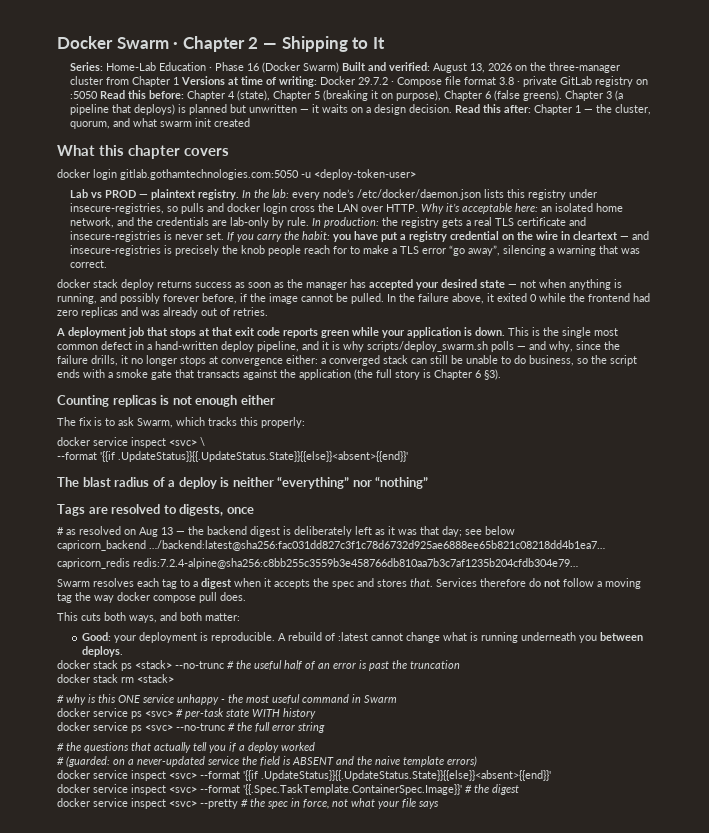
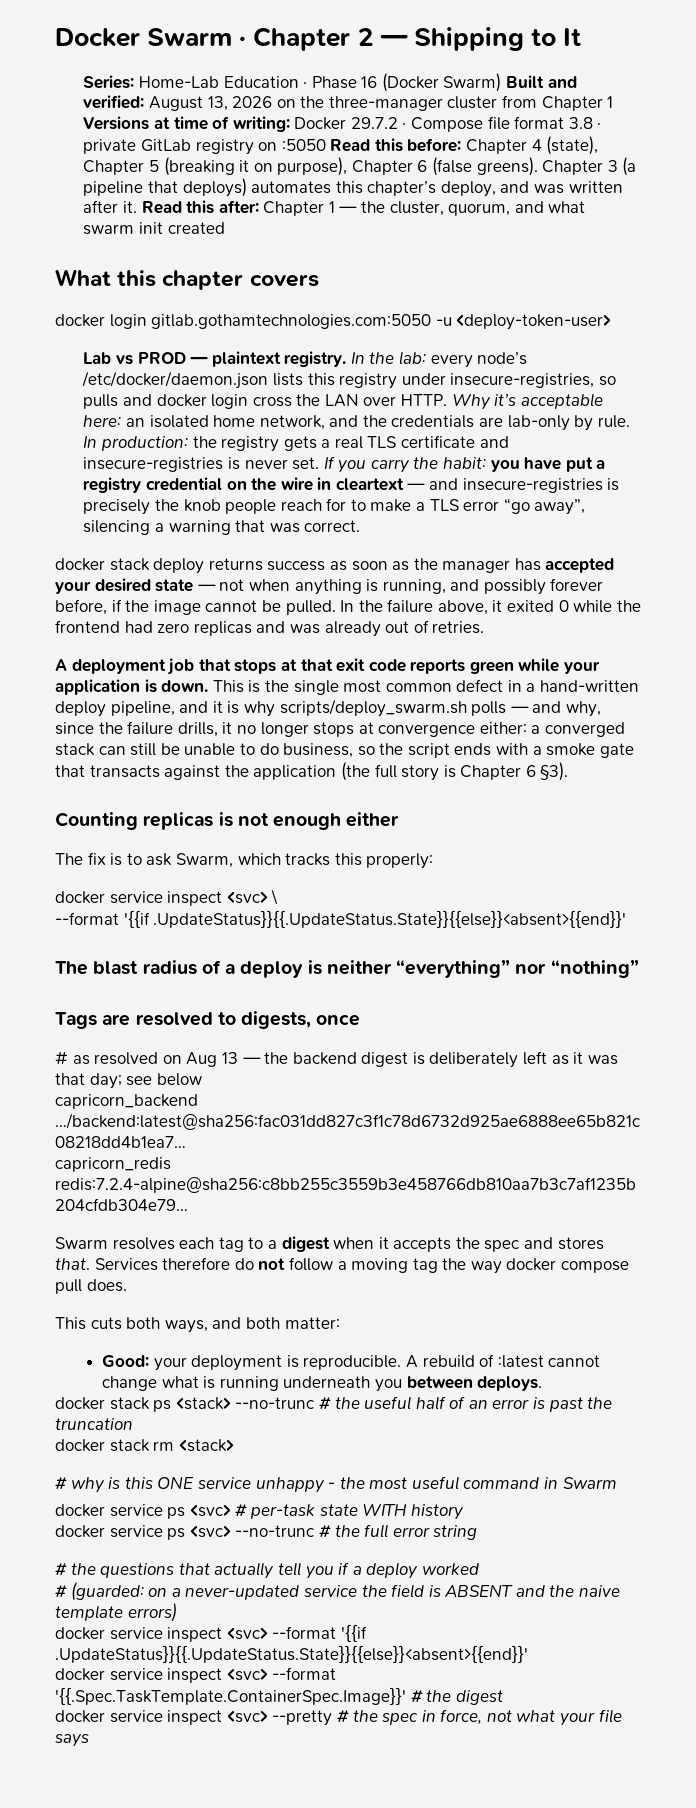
- Chapter 3 (a pipeline that deploys) is planned but unwritten — it waits on a design decision.
+ Chapter 3 (a pipeline that deploys) automates this chapter’s deploy, and was written after it.

